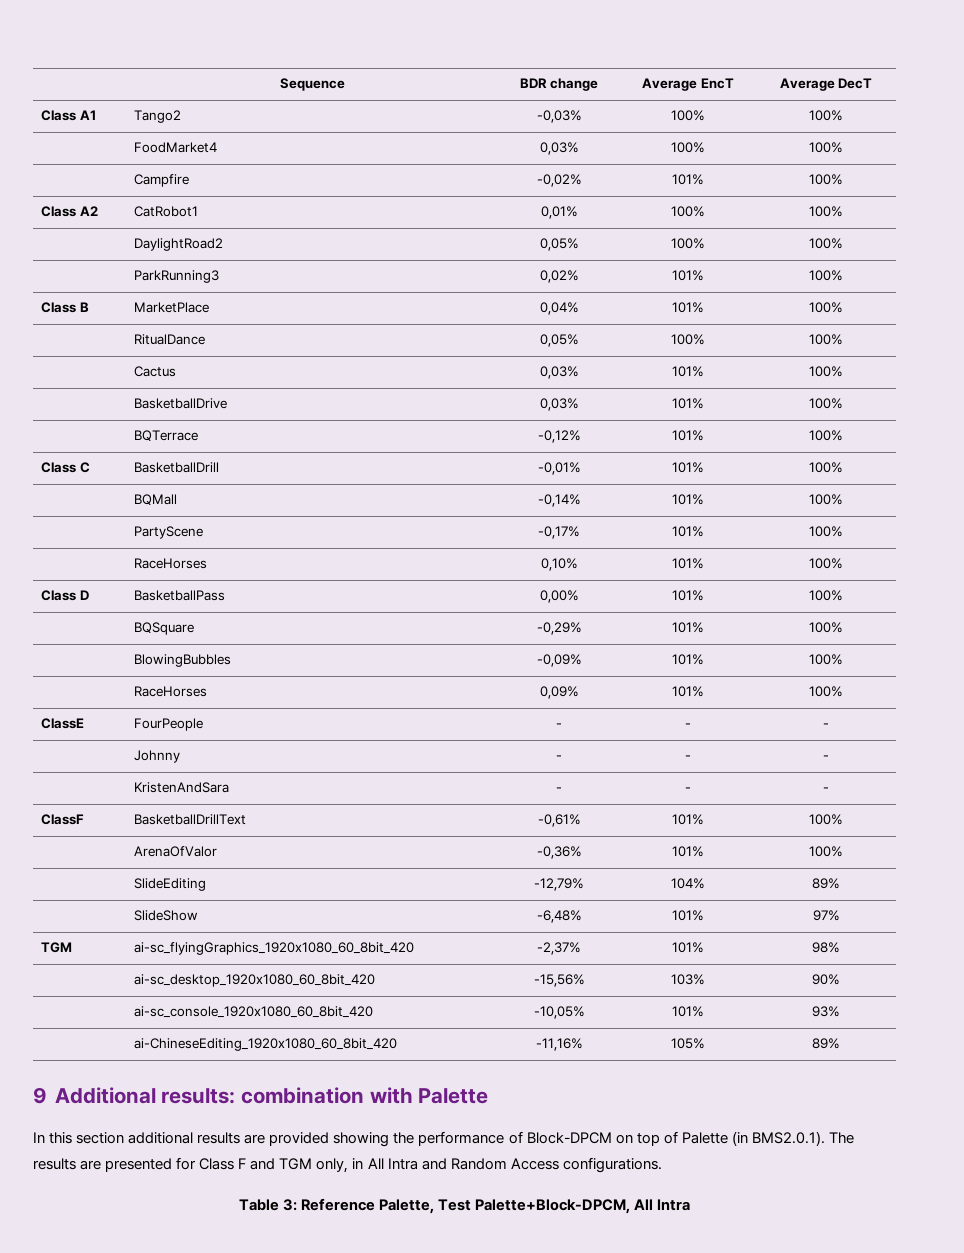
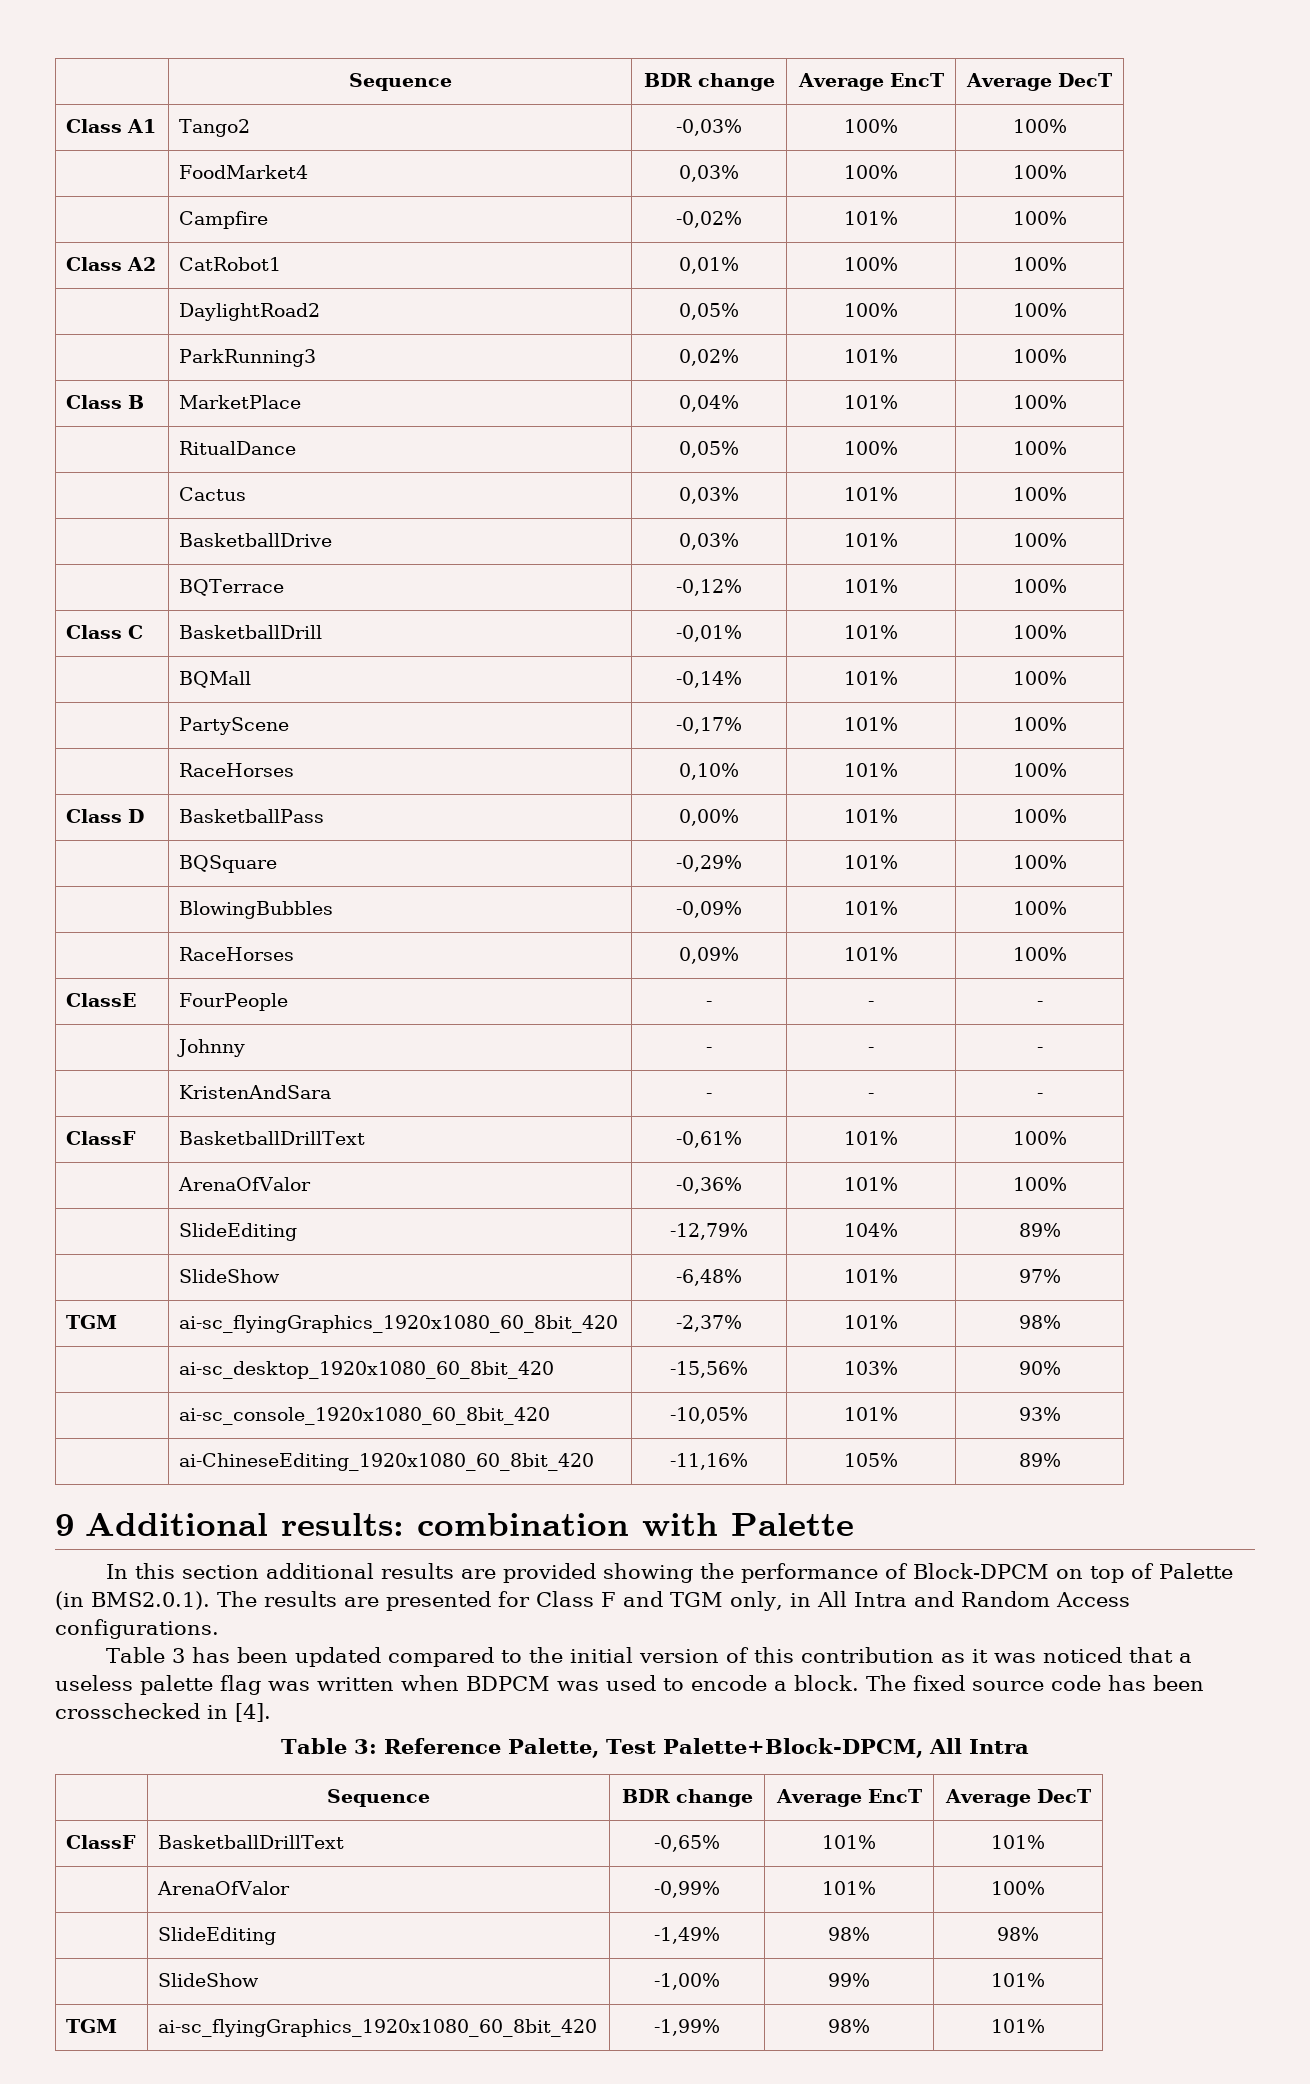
+ Table 3 has been updated compared to the initial version of this contribution as it was noticed that a useless palette flag was written when BDPCM was used to encode a block. The fixed source code has been crosschecked in [4].
  Table 3: Reference Palette, Test Palette+Block-DPCM, All Intra
+ | Sequence | BDR change | Average EncT | Average DecT
+ ClassF | BasketballDrillText | -0,65% | 101% | 101%
+ | ArenaOfValor | -0,99% | 101% | 100%
+ | SlideEditing | -1,49% | 98% | 98%
+ | SlideShow | -1,00% | 99% | 101%
+ TGM | ai-sc_flyingGraphics_1920x1080_60_8bit_420 | -1,99% | 98% | 101%

